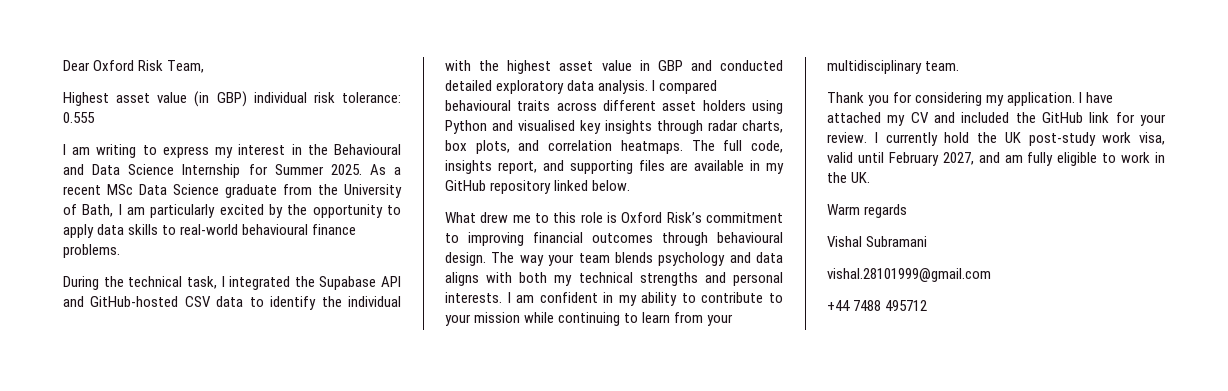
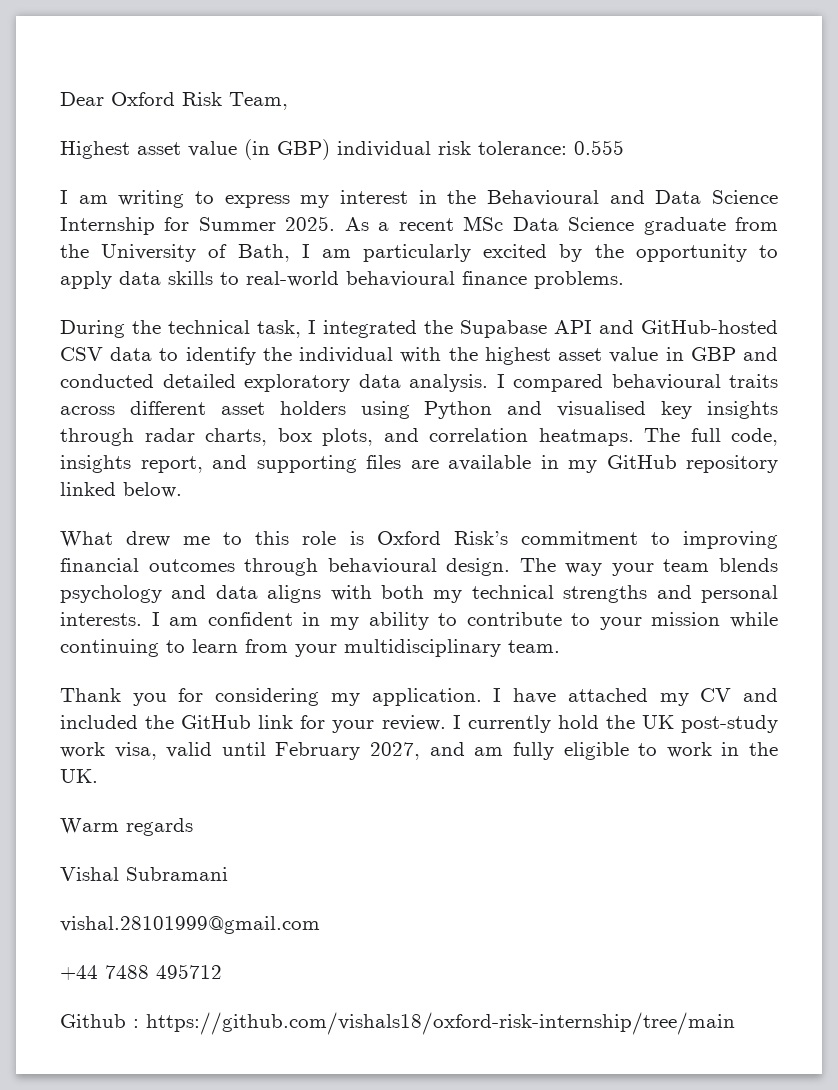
+ Github : https://github.com/vishals18/oxford-risk-internship/tree/main

